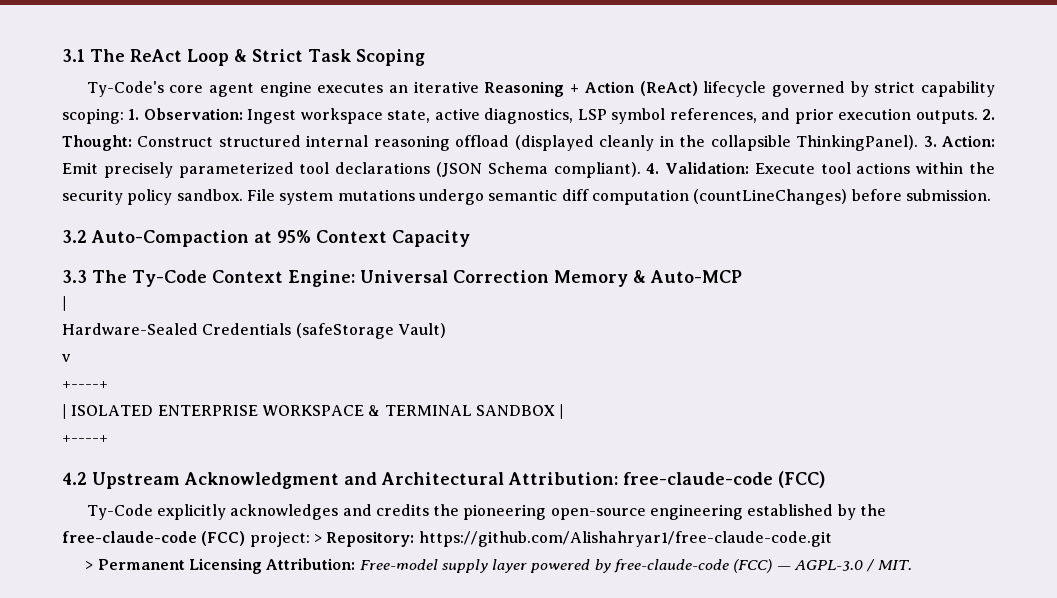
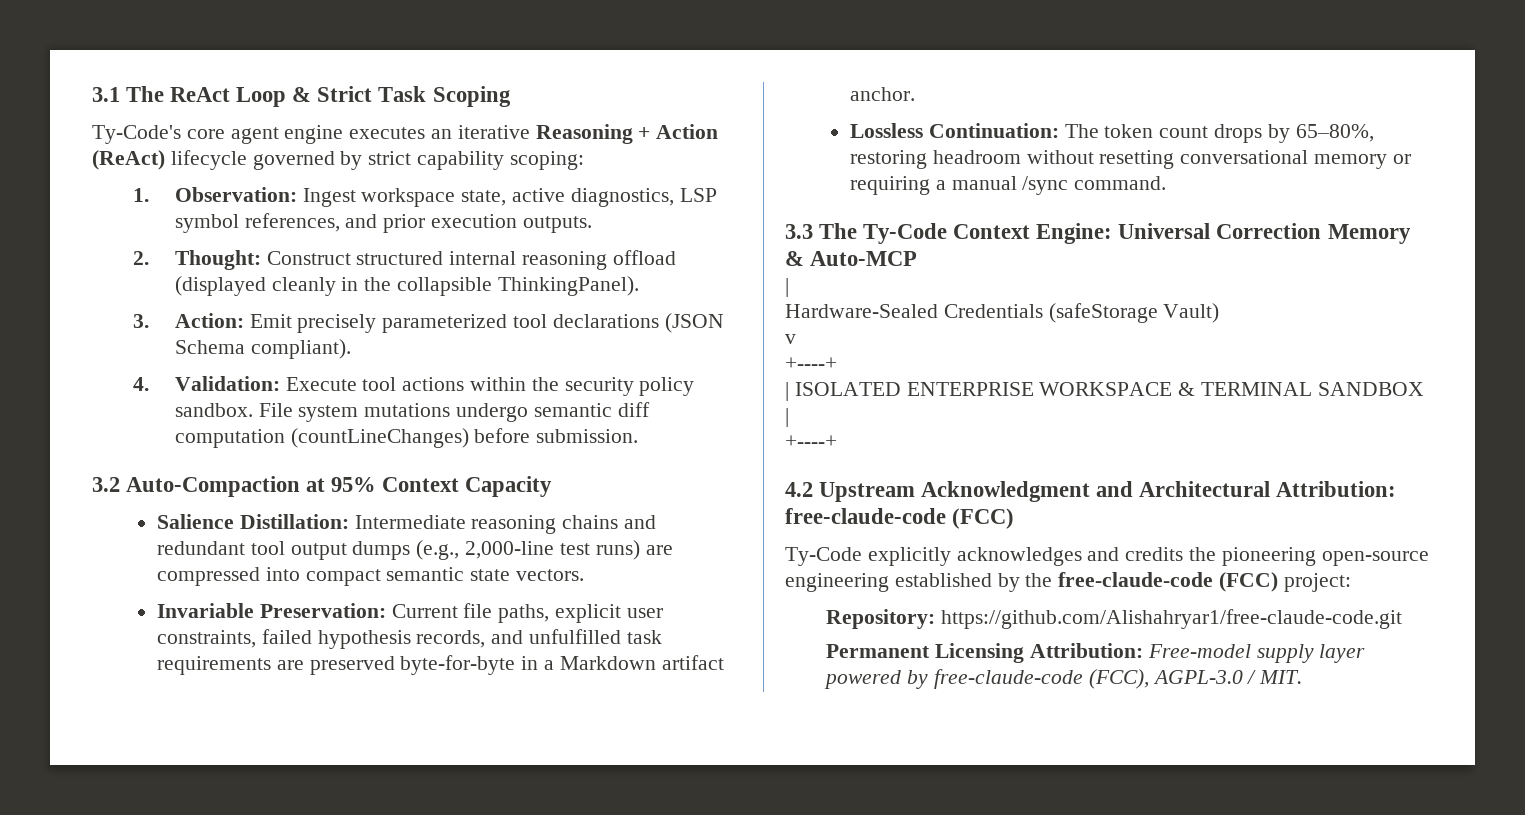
- Ty-Code's core agent engine executes an iterative Reasoning + Action (ReAct) lifecycle governed by strict capability scoping: 1. Observation:
+ Ty-Code's core agent engine executes an iterative Reasoning + Action (ReAct) lifecycle governed by strict capability scoping:
+ 1. Observation:
- Ingest workspace state, active diagnostics, LSP symbol references, and prior execution outputs. 2. Thought:
+ Ingest workspace state, active diagnostics, LSP symbol references, and prior execution outputs.
+ 2. Thought:
- Construct structured internal reasoning offload (displayed cleanly in the collapsible ThinkingPanel). 3. Action:
+ Construct structured internal reasoning offload (displayed cleanly in the collapsible ThinkingPanel).
+ 3. Action:
- Emit precisely parameterized tool declarations (JSON Schema compliant). 4. Validation:
+ Emit precisely parameterized tool declarations (JSON Schema compliant).
+ 4. Validation:
+ Salience Distillation: Intermediate reasoning chains and redundant tool output dumps (e.g., 2,000-line test runs) are compressed into compact semantic state vectors.
+ Invariable Preservation: Current file paths, explicit user constraints, failed hypothesis records, and unfulfilled task requirements are preserved byte-for-byte in a Markdown artifact anchor.
+ Lossless Continuation: The token count drops by 65–80%, restoring headroom without resetting conversational memory or requiring a manual /sync command.
- Ty-Code explicitly acknowledges and credits the pioneering open-source engineering established by the free-claude-code (FCC) project: > Repository: https://github.com/Alishahryar1/free-claude-code.git
+ Ty-Code explicitly acknowledges and credits the pioneering open-source engineering established by the free-claude-code (FCC) project:
+ Repository: https://github.com/Alishahryar1/free-claude-code.git
- > Permanent Licensing Attribution: Free-model supply layer powered by free-claude-code (FCC) — AGPL-3.0 / MIT.
+ Permanent Licensing Attribution: Free-model supply layer powered by free-claude-code (FCC), AGPL-3.0 / MIT.

